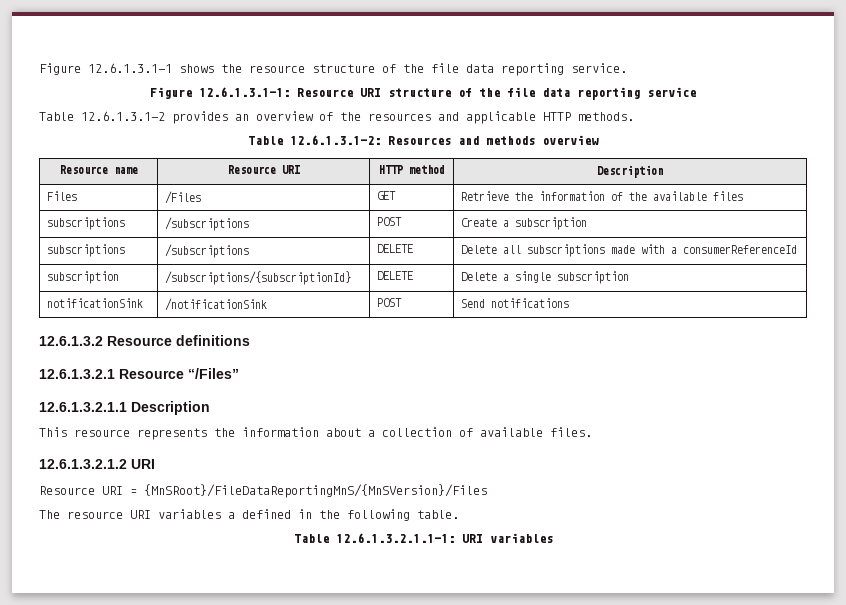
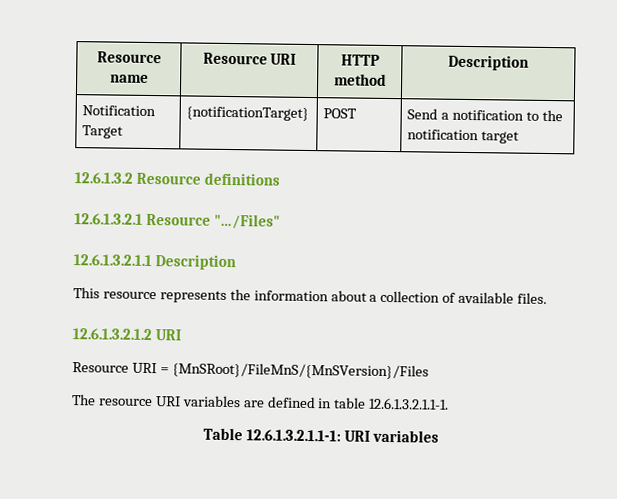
- Figure 12.6.1.3.1-1 shows the resource structure of the file data reporting service.
- Figure 12.6.1.3.1-1: Resource URI structure of the file data reporting service
- Table 12.6.1.3.1-2 provides an overview of the resources and applicable HTTP methods.
- Table 12.6.1.3.1-2: Resources and methods overview
- Files | /Files | GET | Retrieve the information of the available files
- subscriptions | /subscriptions | POST | Create a subscription
- subscriptions | /subscriptions | DELETE | Delete all subscriptions made with a consumerReferenceId
- subscription | /subscriptions/{subscriptionId} | DELETE | Delete a single subscription
- notificationSink | /notificationSink | POST | Send notifications
+ Notification Target | {notificationTarget} | POST | Send a notification to the notification target
- 12.6.1.3.2.1 Resource “/Files”
+ 12.6.1.3.2.1 Resource "…/Files"
- Resource URI = {MnSRoot}/FileDataReportingMnS/{MnSVersion}/Files
+ Resource URI = {MnSRoot}/FileMnS/{MnSVersion}/Files
- The resource URI variables a defined in the following table.
+ The resource URI variables are defined in table 12.6.1.3.2.1.1-1.

